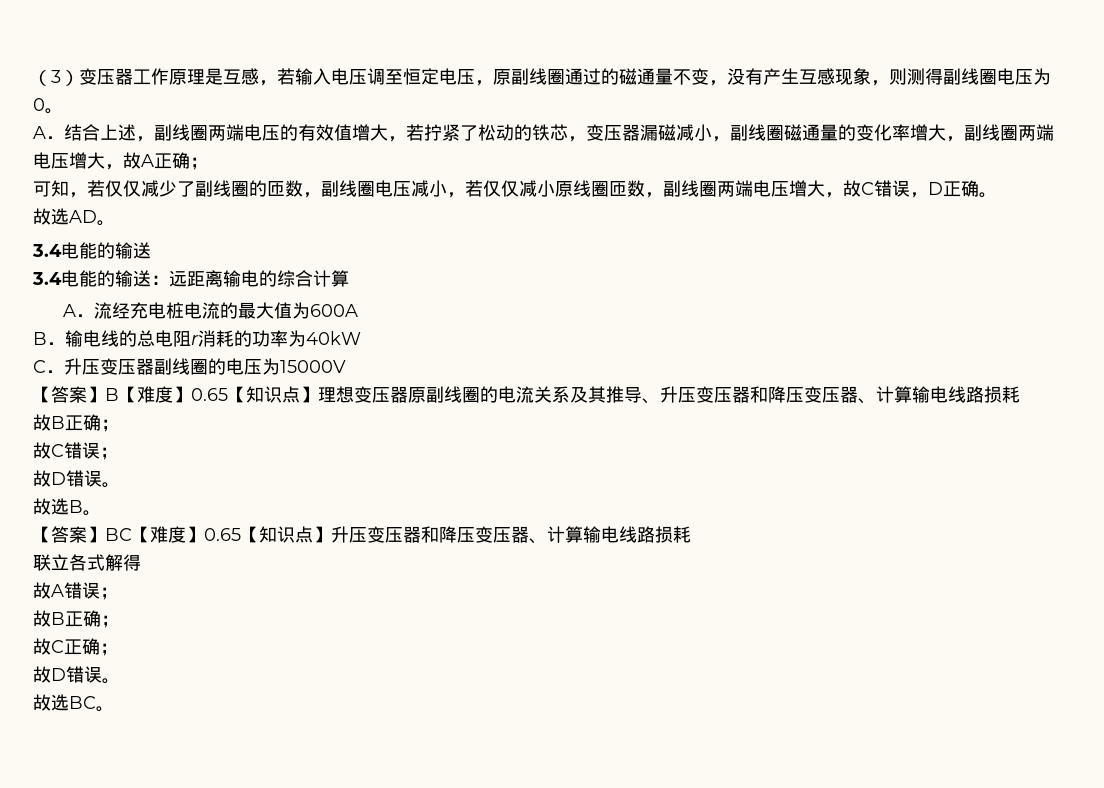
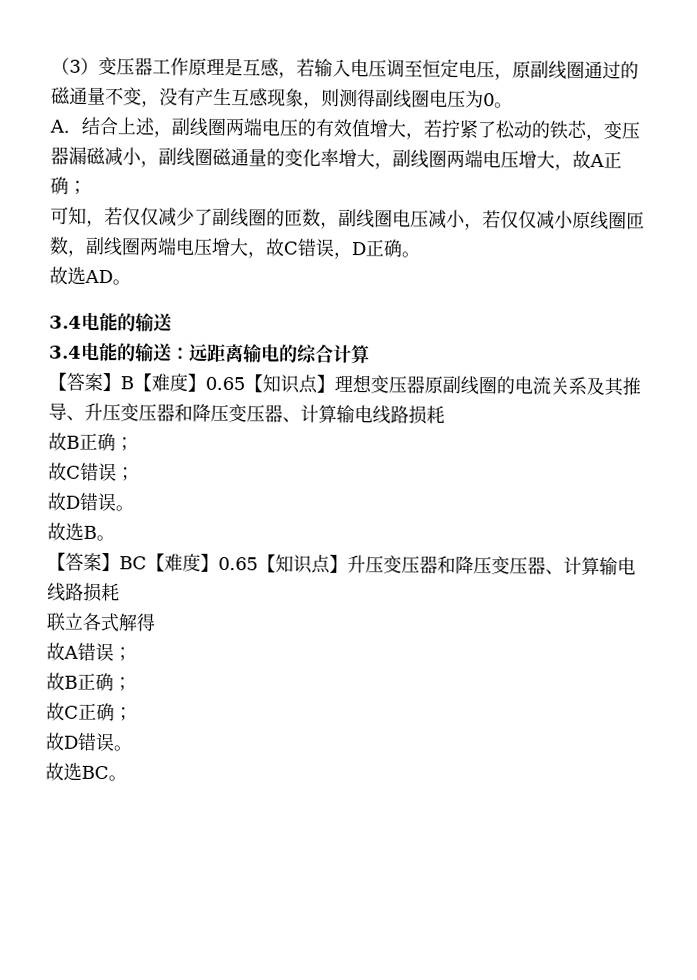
- A．流经充电桩电流的最大值为600A
- B．输电线的总电阻r消耗的功率为40kW
- C．升压变压器副线圈的电压为15000V

